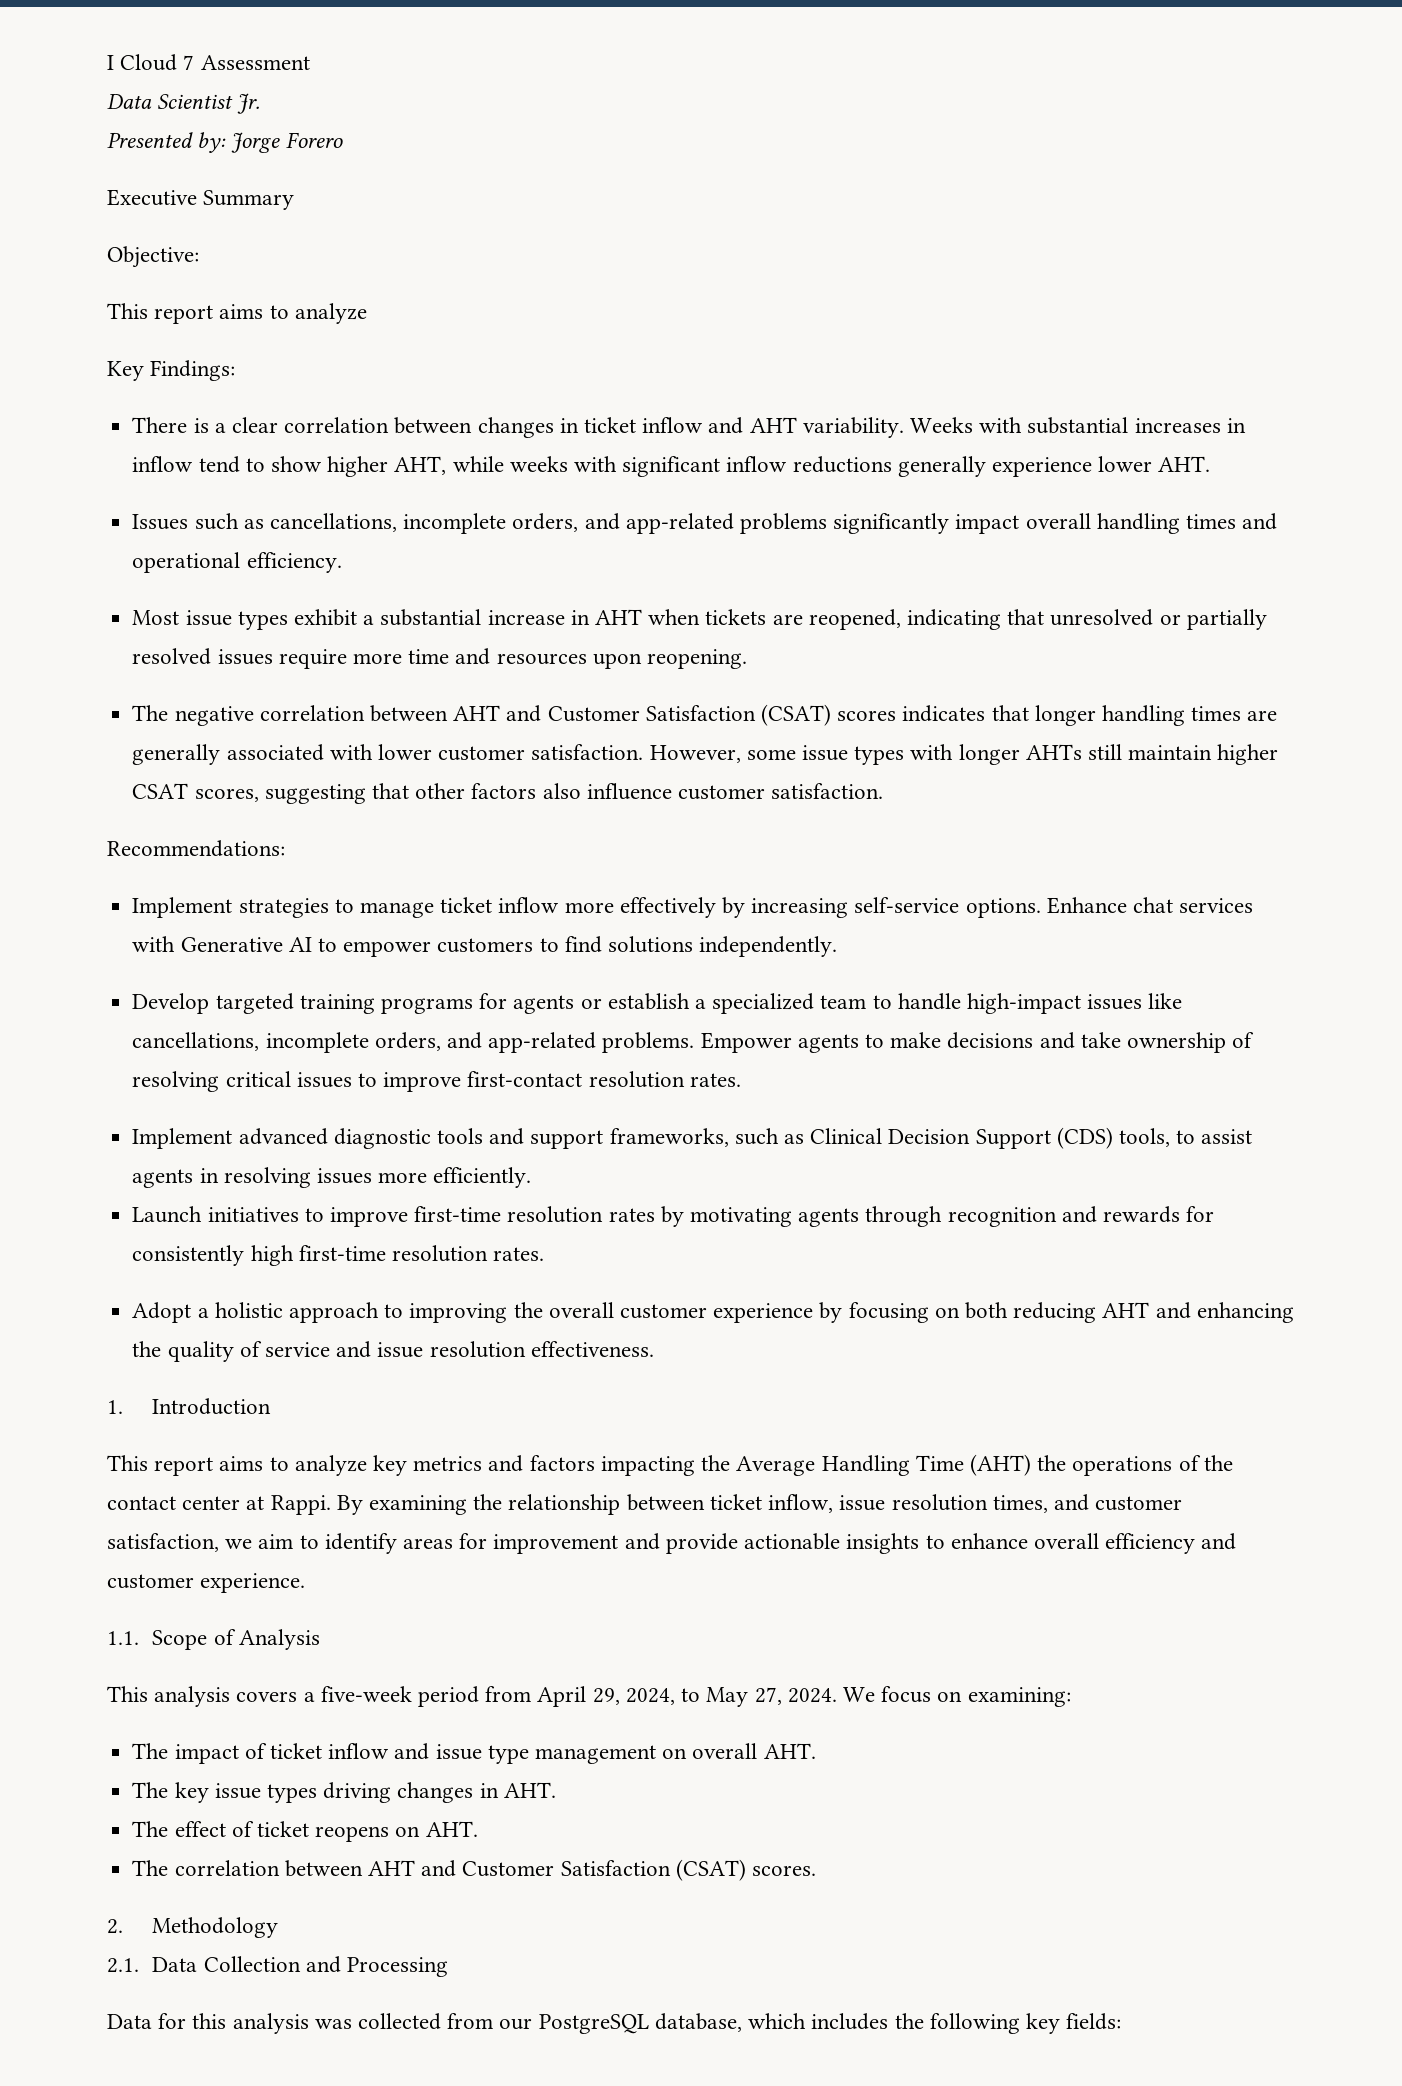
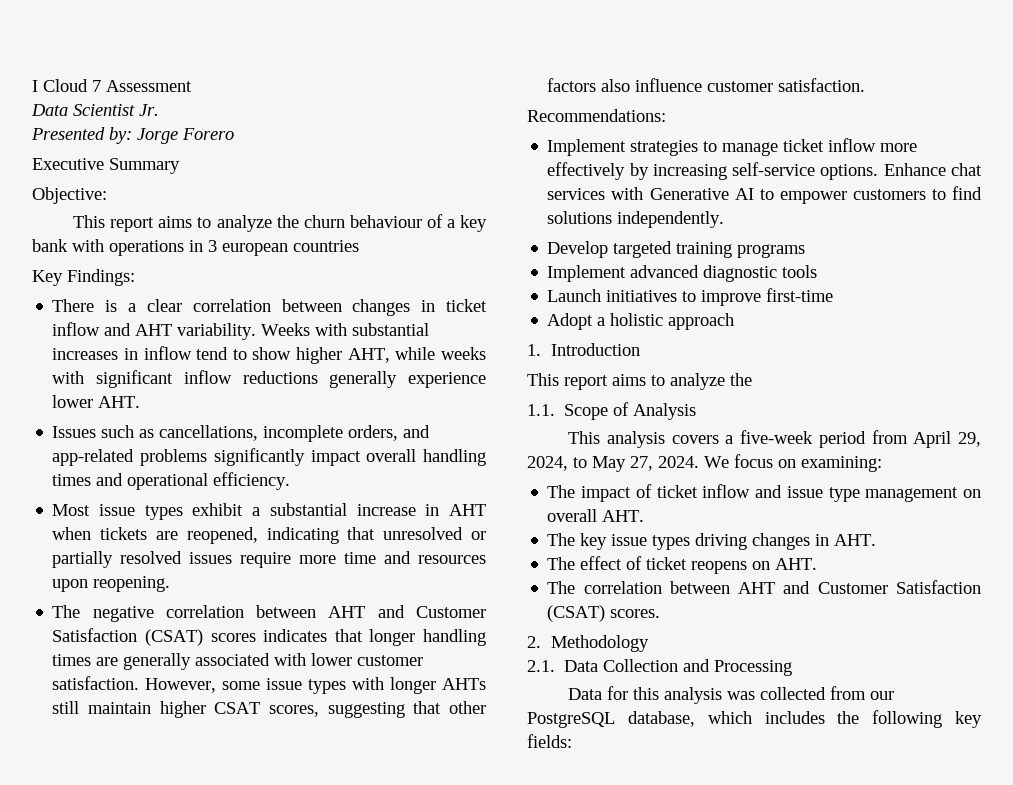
  Objective:
- This report aims to analyze
+ This report aims to analyze the churn behaviour of a key bank with operations in 3 european countries
- Develop targeted training programs for agents or establish a specialized team to handle high-impact issues like cancellations, incomplete orders, and app-related problems. Empower agents to make decisions and take ownership of resolving critical issues to improve first-contact resolution rates.
- Implement advanced diagnostic tools and support frameworks, such as Clinical Decision Support (CDS) tools, to assist agents in resolving issues more efficiently.
+ Develop targeted training programs
+ Implement advanced diagnostic tools
- Launch initiatives to improve first-time resolution rates by motivating agents through recognition and rewards for consistently high first-time resolution rates.
- Adopt a holistic approach to improving the overall customer experience by focusing on both reducing AHT and enhancing the quality of service and issue resolution effectiveness.
+ Launch initiatives to improve first-time
+ Adopt a holistic approach
  1. Introduction
- This report aims to analyze key metrics and factors impacting the Average Handling Time (AHT) the operations of the contact center at Rappi. By examining the relationship between ticket inflow, issue resolution times, and customer satisfaction, we aim to identify areas for improvement and provide actionable insights to enhance overall efficiency and customer experience.
+ This report aims to analyze the

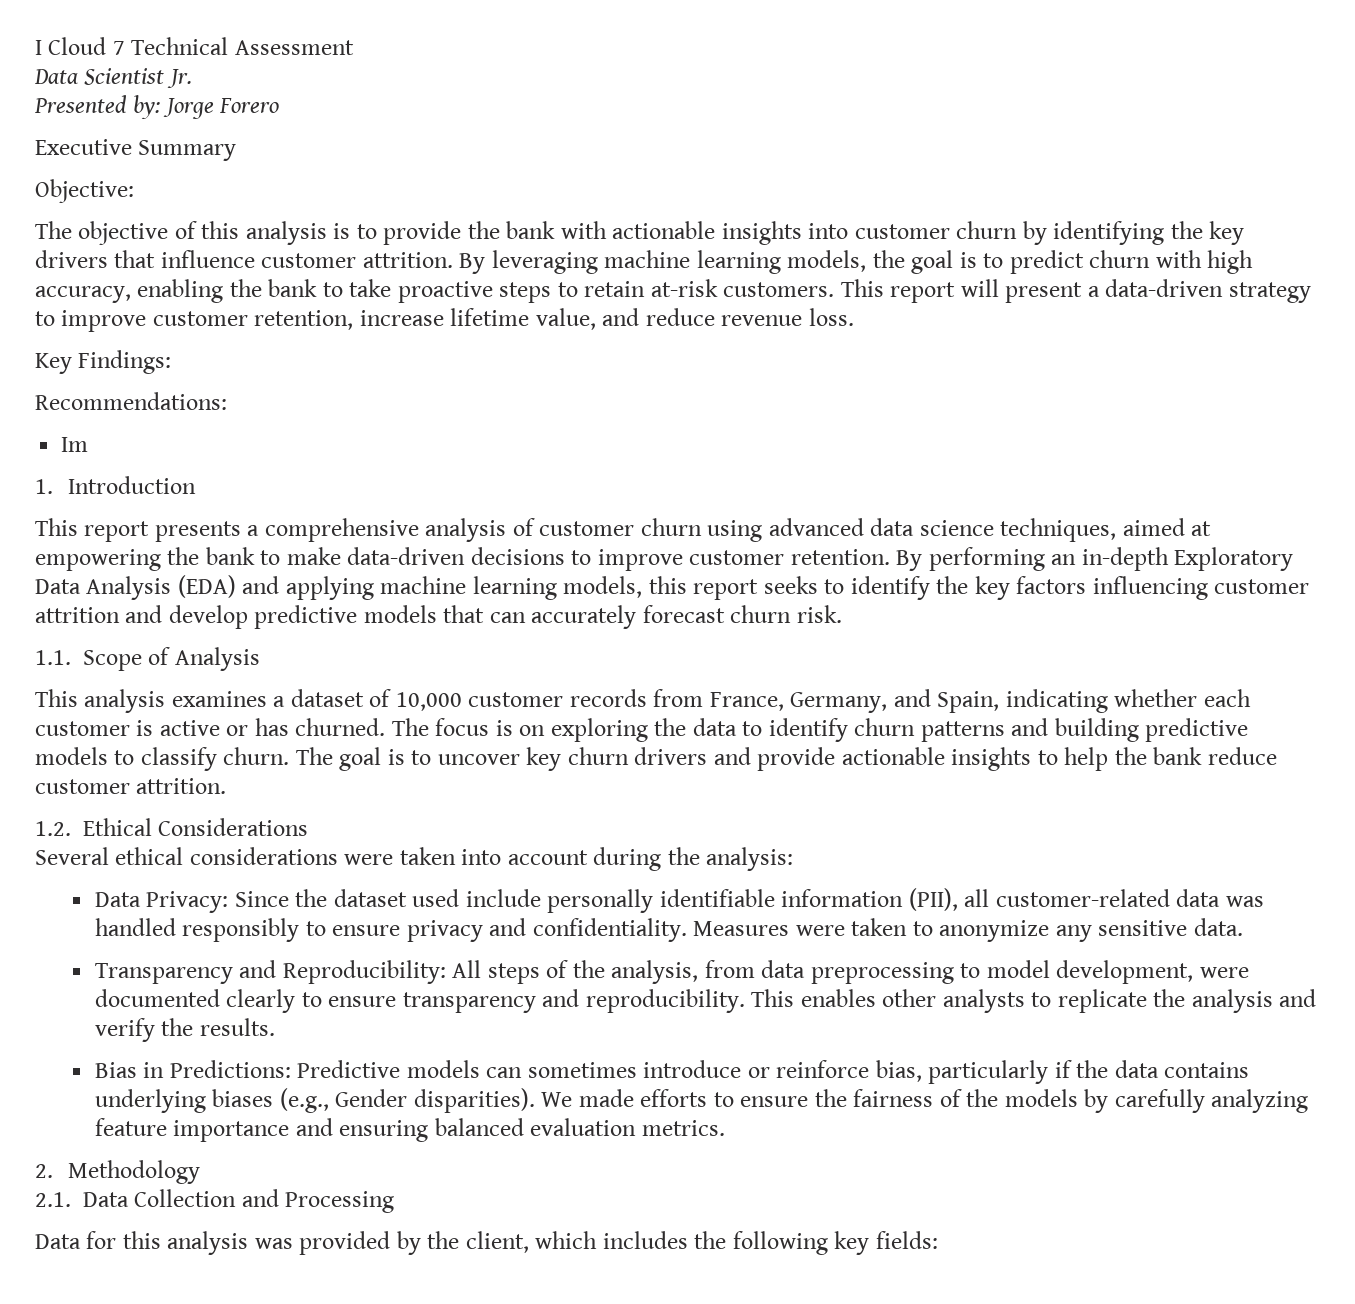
- I Cloud 7 Assessment
+ I Cloud 7 Technical Assessment
- This report aims to analyze the churn behaviour of a key bank with operations in 3 european countries
+ The objective of this analysis is to provide the bank with actionable insights into customer churn by identifying the key drivers that influence customer attrition. By leveraging machine learning models, the goal is to predict churn with high accuracy, enabling the bank to take proactive steps to retain at-risk customers. This report will present a data-driven strategy to improve customer retention, increase lifetime value, and reduce revenue loss.
  Key Findings:
- There is a clear correlation between changes in ticket inflow and AHT variability. Weeks with substantial increases in inflow tend to show higher AHT, while weeks with significant inflow reductions generally experience lower AHT.
- Issues such as cancellations, incomplete orders, and app-related problems significantly impact overall handling times and operational efficiency.
- Most issue types exhibit a substantial increase in AHT when tickets are reopened, indicating that unresolved or partially resolved issues require more time and resources upon reopening.
- The negative correlation between AHT and Customer Satisfaction (CSAT) scores indicates that longer handling times are generally associated with lower customer satisfaction. However, some issue types with longer AHTs still maintain higher CSAT scores, suggesting that other factors also influence customer satisfaction.
  Recommendations:
- Implement strategies to manage ticket inflow more effectively by increasing self-service options. Enhance chat services with Generative AI to empower customers to find solutions independently.
- Develop targeted training programs
- Implement advanced diagnostic tools
- Launch initiatives to improve first-time
- Adopt a holistic approach
+ Im
  1. Introduction
- This report aims to analyze the
+ This report presents a comprehensive analysis of customer churn using advanced data science techniques, aimed at empowering the bank to make data-driven decisions to improve customer retention. By performing an in-depth Exploratory Data Analysis (EDA) and applying machine learning models, this report seeks to identify the key factors influencing customer attrition and develop predictive models that can accurately forecast churn risk.
- This analysis covers a five-week period from April 29, 2024, to May 27, 2024. We focus on examining:
- The impact of ticket inflow and issue type management on overall AHT.
- The key issue types driving changes in AHT.
- The effect of ticket reopens on AHT.
- The correlation between AHT and Customer Satisfaction (CSAT) scores.
+ This analysis examines a dataset of 10,000 customer records from France, Germany, and Spain, indicating whether each customer is active or has churned. The focus is on exploring the data to identify churn patterns and building predictive models to classify churn. The goal is to uncover key churn drivers and provide actionable insights to help the bank reduce customer attrition.
+ 1.2. Ethical Considerations
+ Several ethical considerations were taken into account during the analysis:
+ Data Privacy: Since the dataset used include personally identifiable information (PII), all customer-related data was handled responsibly to ensure privacy and confidentiality. Measures were taken to anonymize any sensitive data.
+ Transparency and Reproducibility: All steps of the analysis, from data preprocessing to model development, were documented clearly to ensure transparency and reproducibility. This enables other analysts to replicate the analysis and verify the results.
+ Bias in Predictions: Predictive models can sometimes introduce or reinforce bias, particularly if the data contains underlying biases (e.g., Gender disparities). We made efforts to ensure the fairness of the models by carefully analyzing feature importance and ensuring balanced evaluation metrics.
- Data for this analysis was collected from our PostgreSQL database, which includes the following key fields:
+ Data for this analysis was provided by the client, which includes the following key fields:

